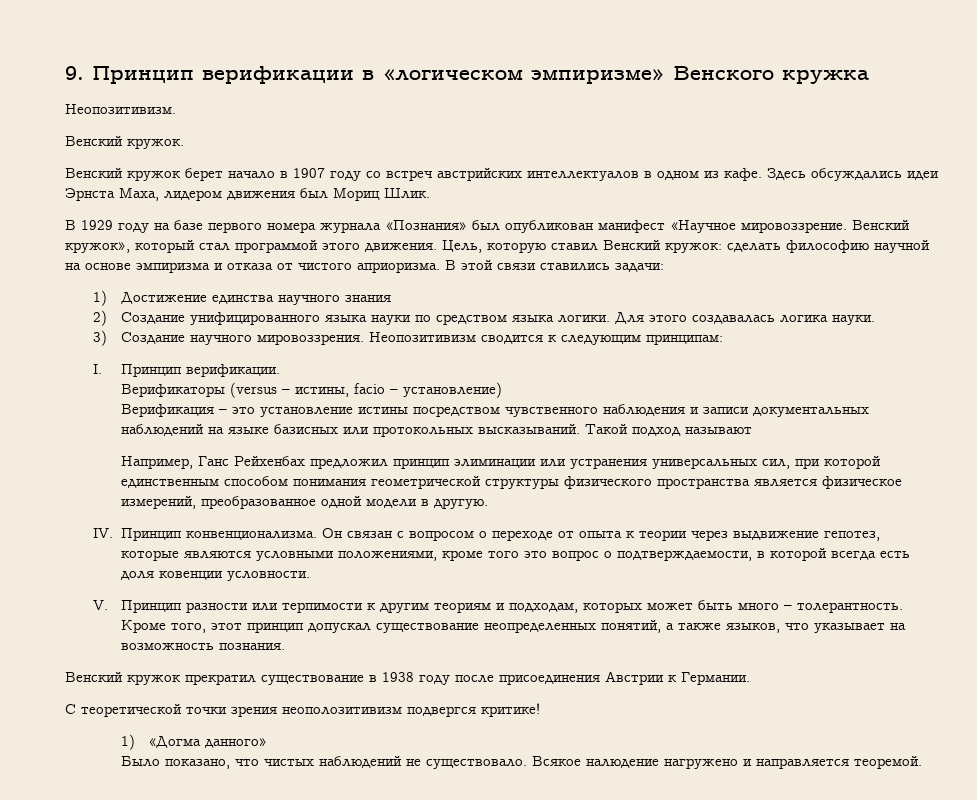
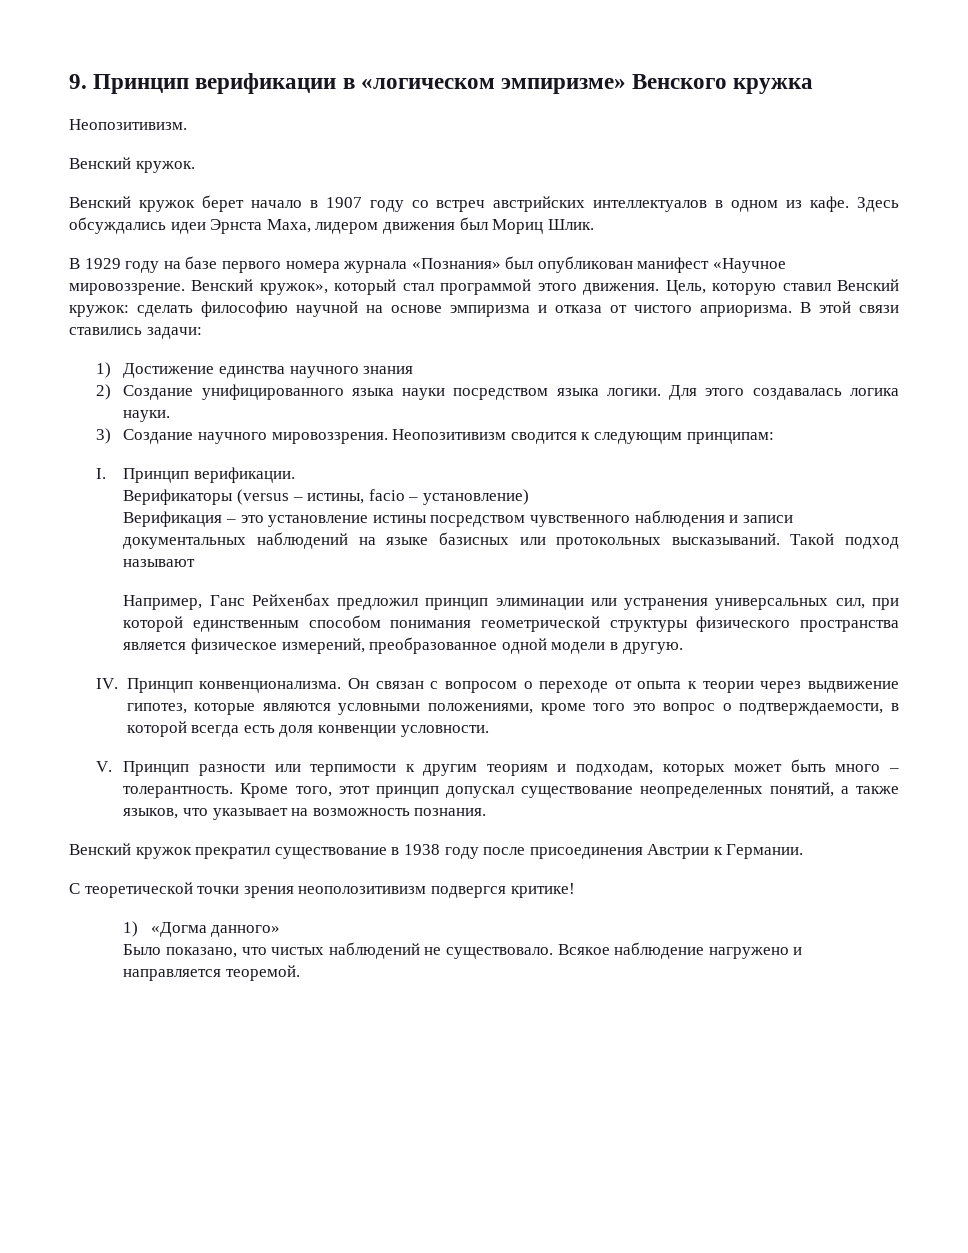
- 2) Создание унифицированного языка науки по средством языка логики.
+ 2) Создание унифицированного языка науки посредством языка логики.
- Он связан с вопросом о переходе от опыта к теории через выдвижение гепотез, которые являются условными положениями, кроме того это вопрос о подтверждаемости, в которой всегда есть доля ковенции условности.
+ Он связан с вопросом о переходе от опыта к теории через выдвижение гипотез, которые являются условными положениями, кроме того это вопрос о подтверждаемости, в которой всегда есть доля конвенции условности.
- Всякое налюдение нагружено и направляется теоремой.
+ Всякое наблюдение нагружено и направляется теоремой.

